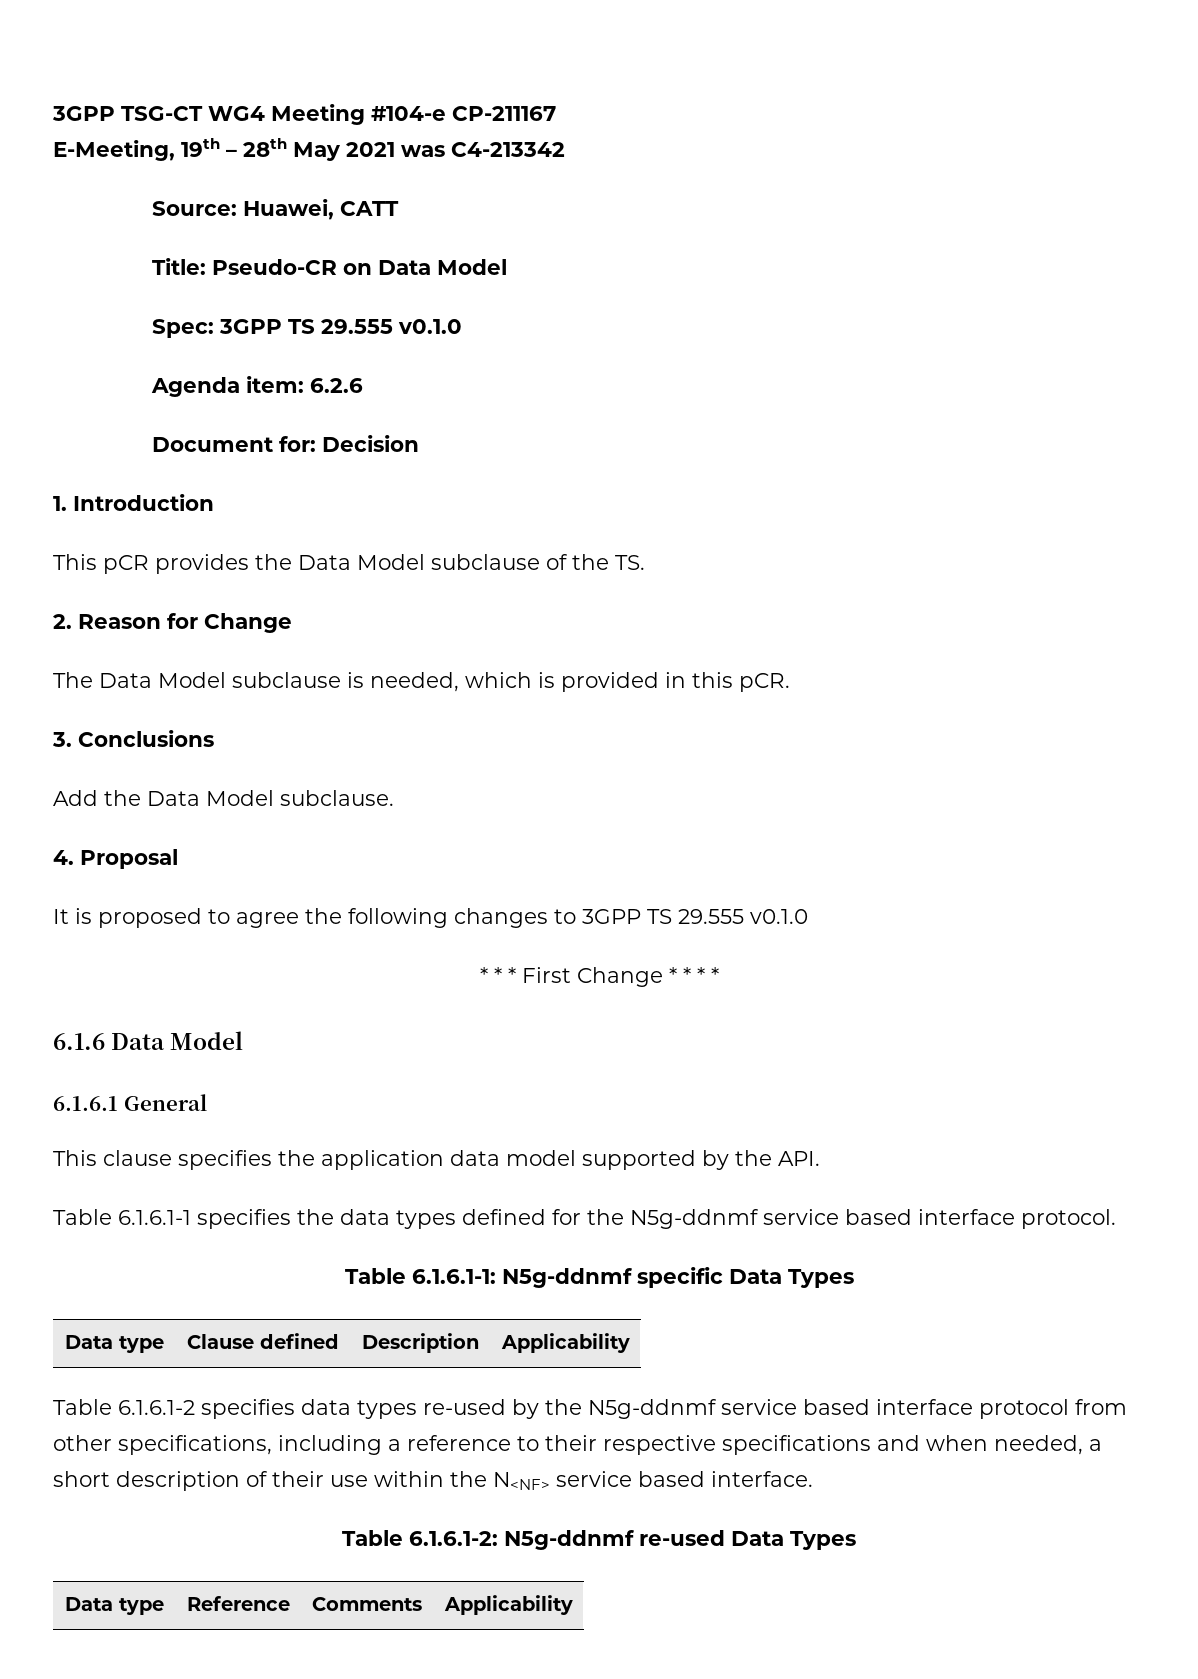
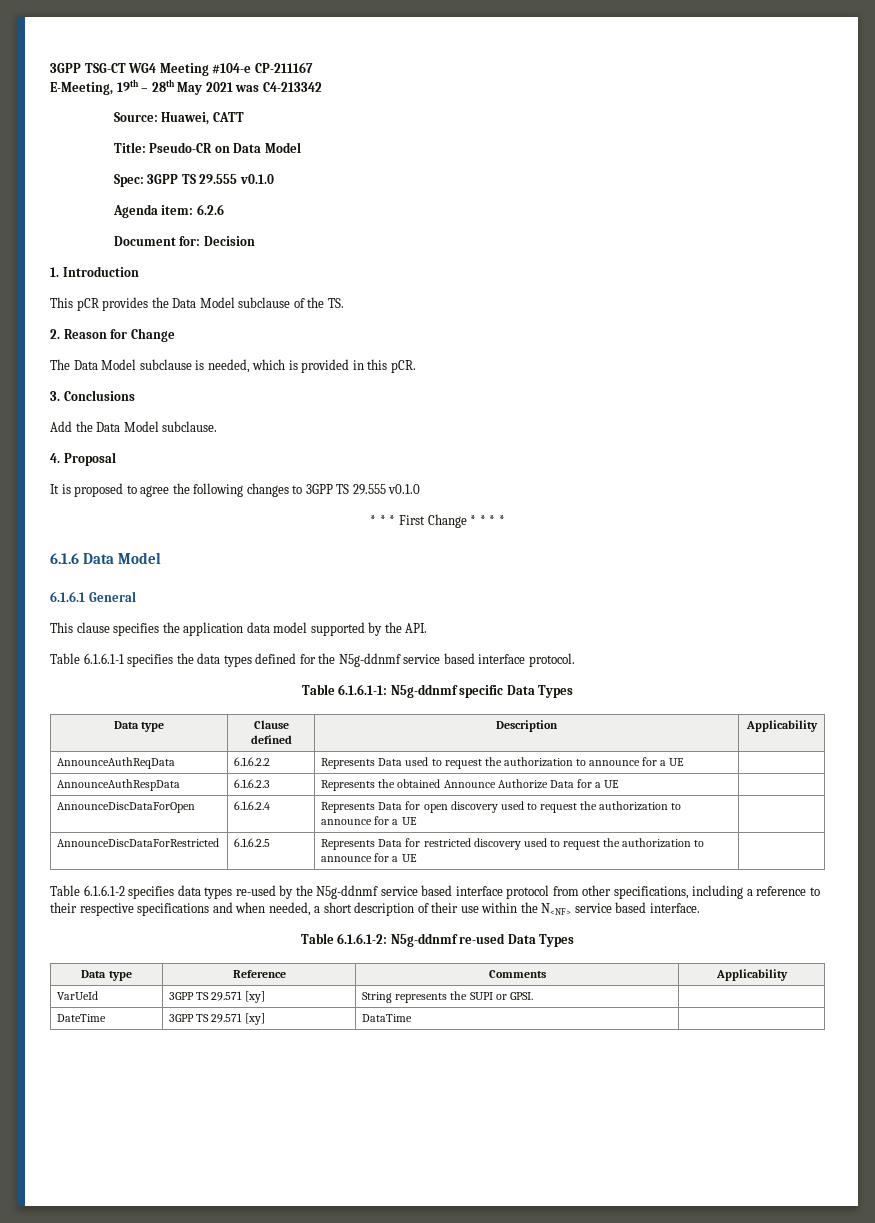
+ AnnounceAuthReqData | 6.1.6.2.2 | Represents Data used to request the authorization to announce for a UE |
+ AnnounceAuthRespData | 6.1.6.2.3 | Represents the obtained Announce Authorize Data for a UE |
+ AnnounceDiscDataForOpen | 6.1.6.2.4 | Represents Data for open discovery used to request the authorization to announce for a UE |
+ AnnounceDiscDataForRestricted | 6.1.6.2.5 | Represents Data for restricted discovery used to request the authorization to announce for a UE |
+ VarUeId | 3GPP TS 29.571 [xy] | String represents the SUPI or GPSI. |
+ DateTime | 3GPP TS 29.571 [xy] | DataTime |

